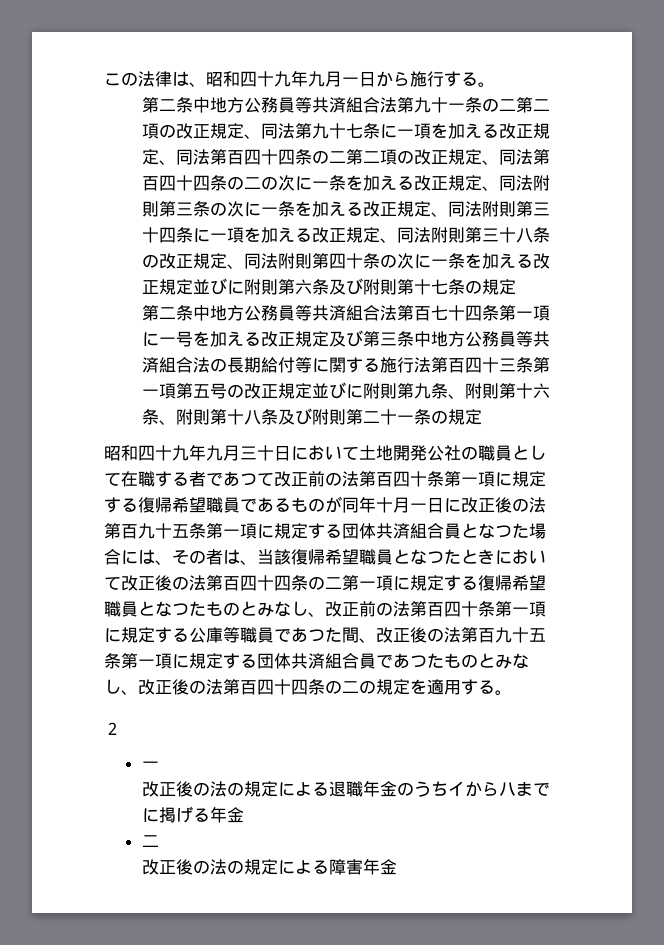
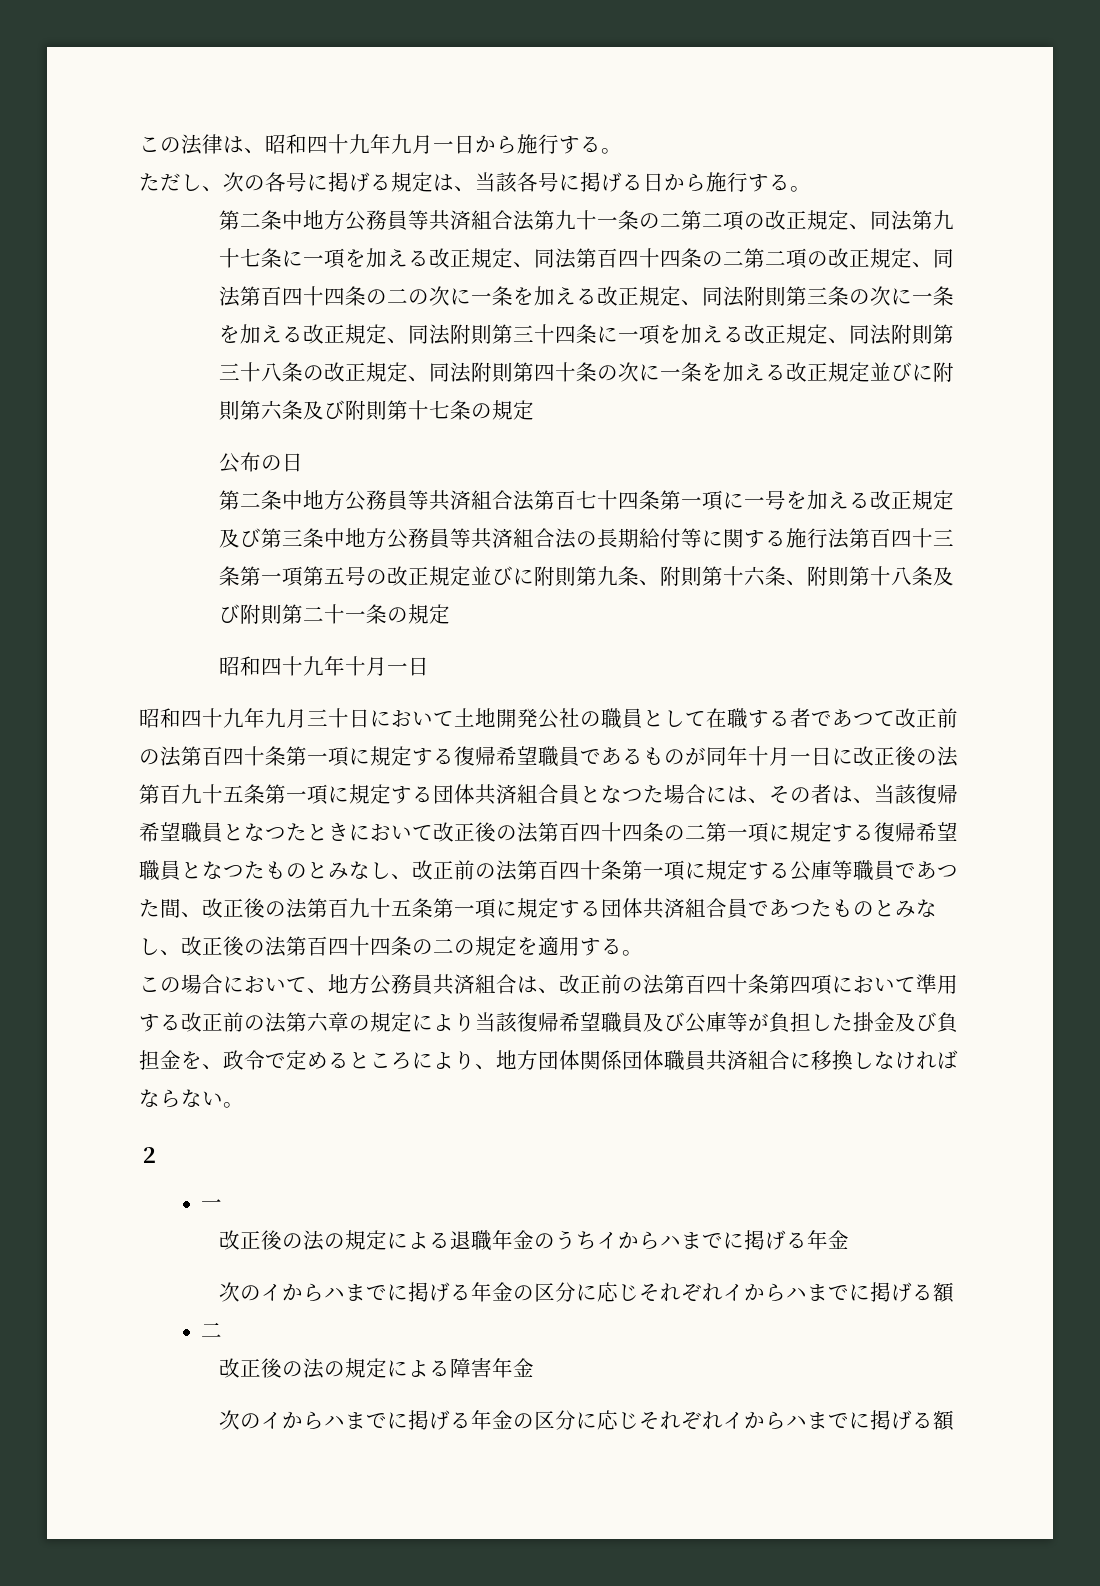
+ ただし、次の各号に掲げる規定は、当該各号に掲げる日から施行する。
+ 公布の日
+ 昭和四十九年十月一日
+ この場合において、地方公務員共済組合は、改正前の法第百四十条第四項において準用する改正前の法第六章の規定により当該復帰希望職員及び公庫等が負担した掛金及び負担金を、政令で定めるところにより、地方団体関係団体職員共済組合に移換しなければならない。
  改正後の法の規定による退職年金のうちイからハまでに掲げる年金
+ 次のイからハまでに掲げる年金の区分に応じそれぞれイからハまでに掲げる額
  改正後の法の規定による障害年金
+ 次のイからハまでに掲げる年金の区分に応じそれぞれイからハまでに掲げる額

